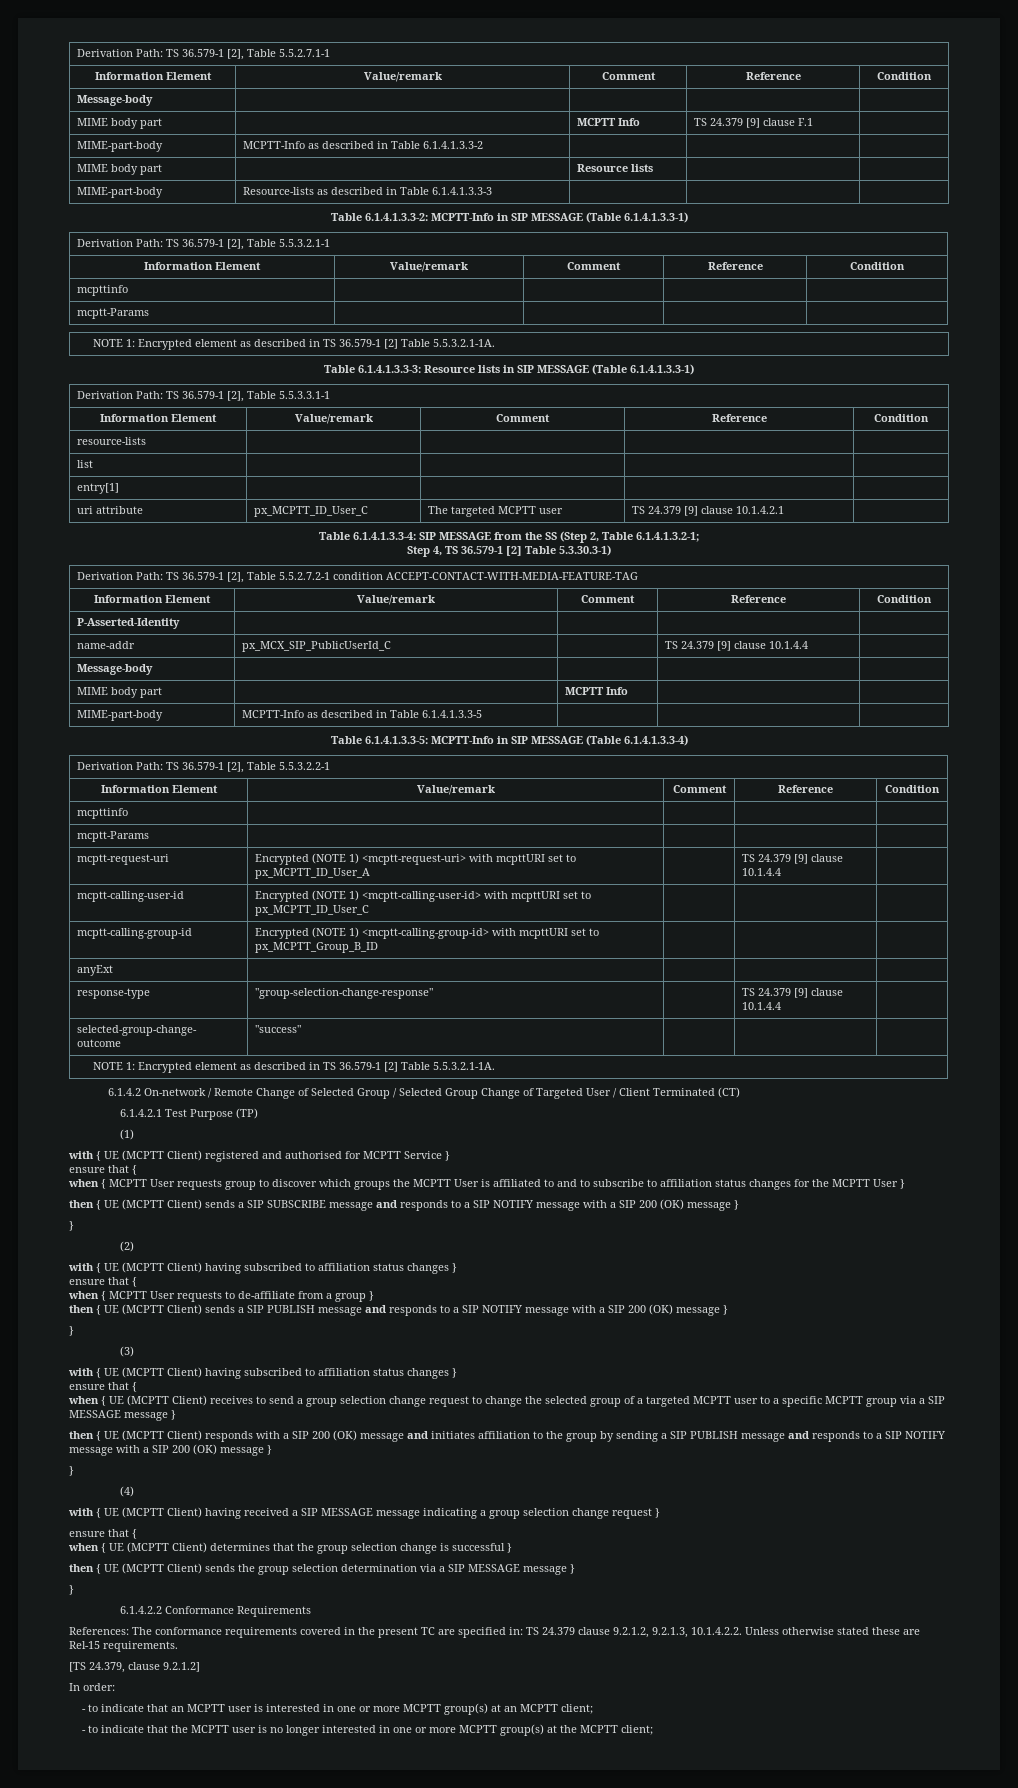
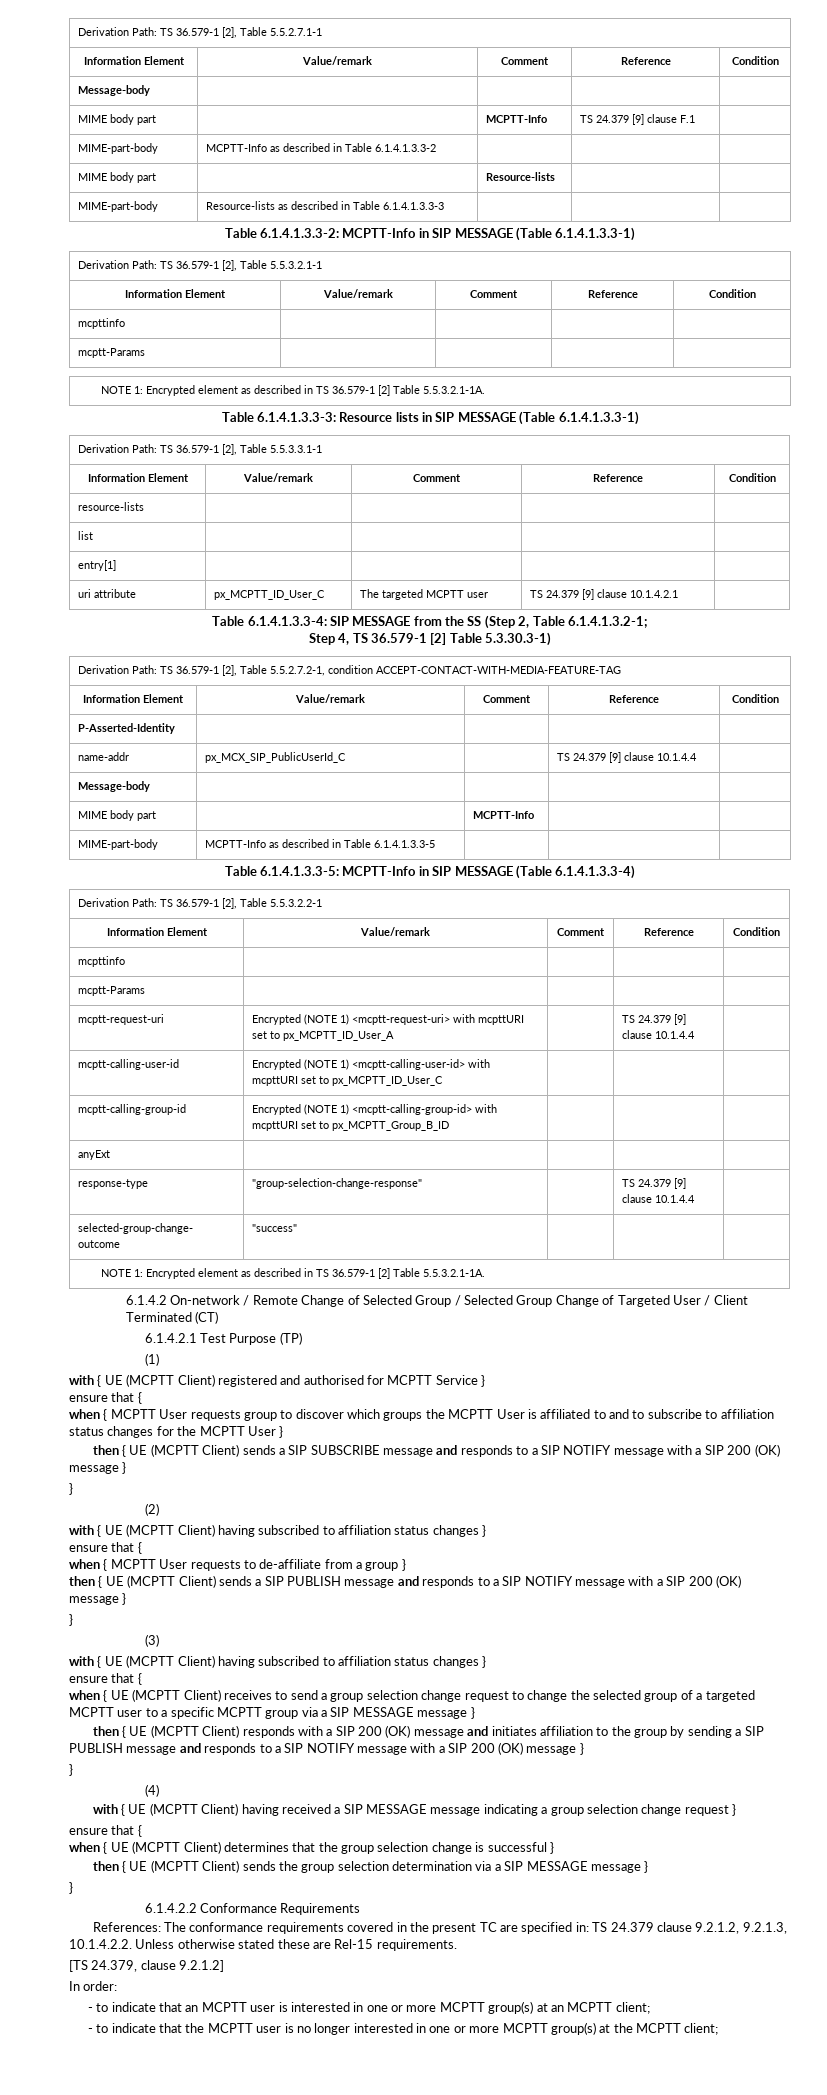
- MIME body part | | MCPTT Info | TS 24.379 [9] clause F.1 |
+ MIME body part | | MCPTT-Info | TS 24.379 [9] clause F.1 |
- MIME body part | | Resource lists | |
+ MIME body part | | Resource-lists | |
- Derivation Path: TS 36.579-1 [2], Table 5.5.2.7.2-1 condition ACCEPT-CONTACT-WITH-MEDIA-FEATURE-TAG
+ Derivation Path: TS 36.579-1 [2], Table 5.5.2.7.2-1, condition ACCEPT-CONTACT-WITH-MEDIA-FEATURE-TAG
- MIME body part | | MCPTT Info | |
+ MIME body part | | MCPTT-Info | |

